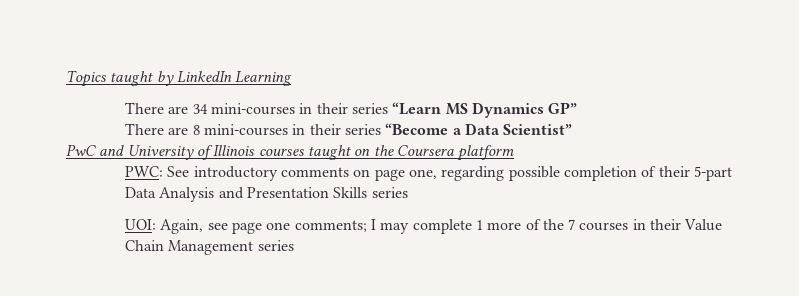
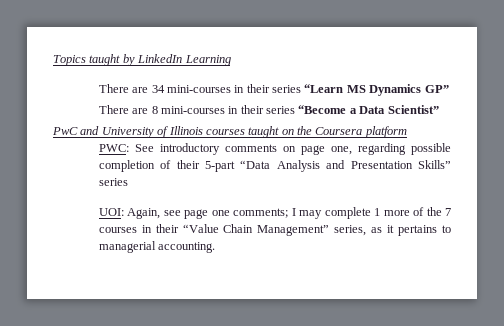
- PWC: See introductory comments on page one, regarding possible completion of their 5-part Data Analysis and Presentation Skills series
+ PWC: See introductory comments on page one, regarding possible completion of their 5-part “Data Analysis and Presentation Skills” series
- UOI: Again, see page one comments; I may complete 1 more of the 7 courses in their Value Chain Management series
+ UOI: Again, see page one comments; I may complete 1 more of the 7 courses in their “Value Chain Management” series, as it pertains to managerial accounting.

